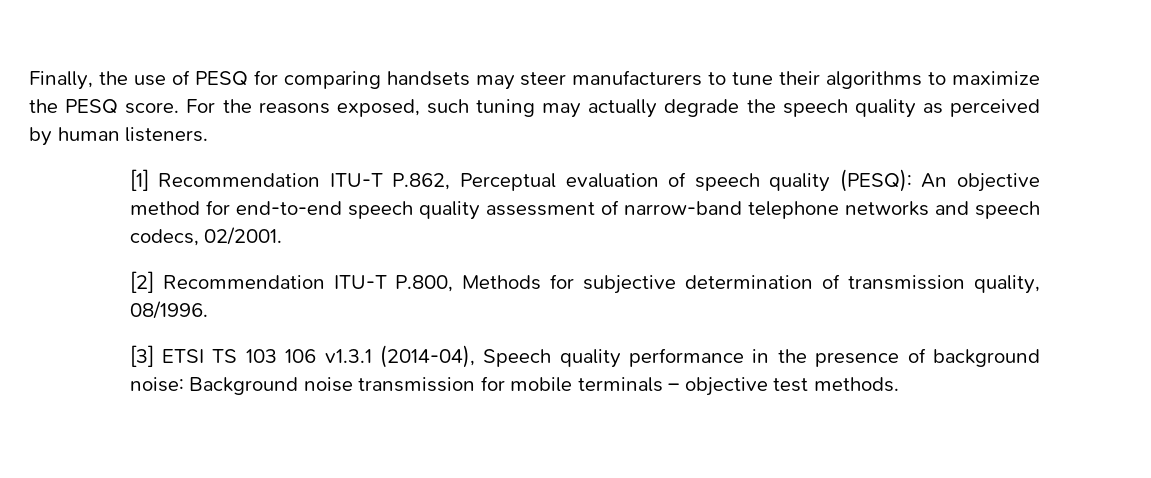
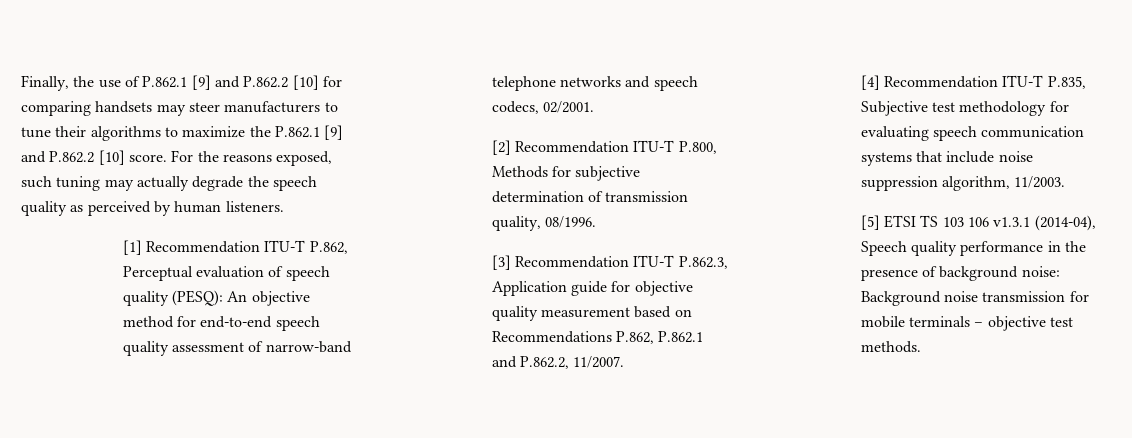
- Finally, the use of PESQ for comparing handsets may steer manufacturers to tune their algorithms to maximize the PESQ score.
+ Finally, the use of P.862.1 [9] and P.862.2 [10] for comparing handsets may steer manufacturers to tune their algorithms to maximize the P.862.1 [9] and P.862.2 [10] score.
- [3] ETSI TS 103 106 v1.3.1 (2014-04), Speech quality performance in the presence of background noise: Background noise transmission for mobile terminals – objective test methods.
+ [3] Recommendation ITU-T P.862.3, Application guide for objective quality measurement based on Recommendations P.862, P.862.1 and P.862.2, 11/2007.
+ [4] Recommendation ITU-T P.835, Subjective test methodology for evaluating speech communication systems that include noise suppression algorithm, 11/2003.
+ [5] ETSI TS 103 106 v1.3.1 (2014-04), Speech quality performance in the presence of background noise: Background noise transmission for mobile terminals – objective test methods.

